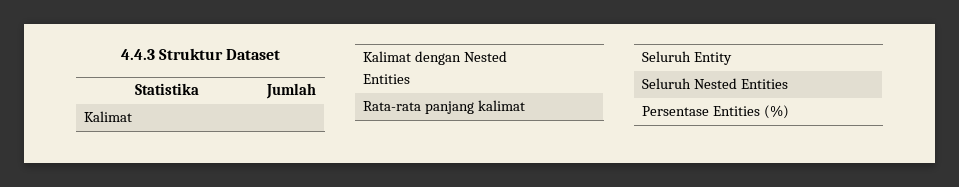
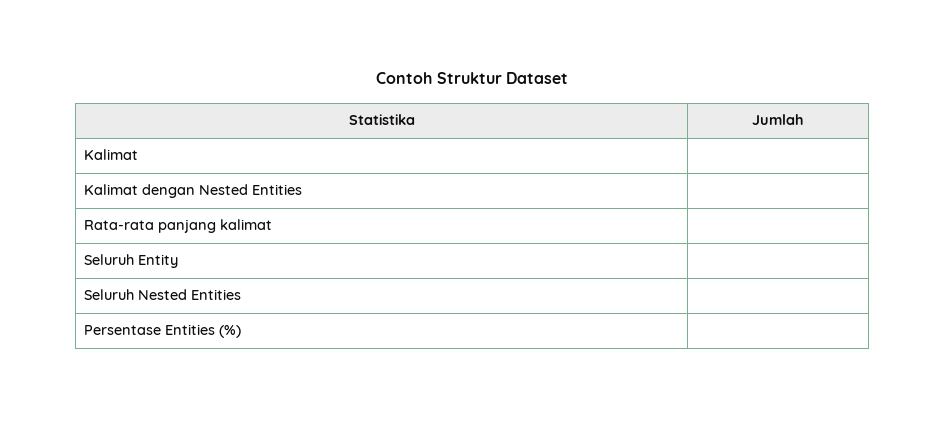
- 4.4.3 Struktur Dataset
+ Contoh Struktur Dataset

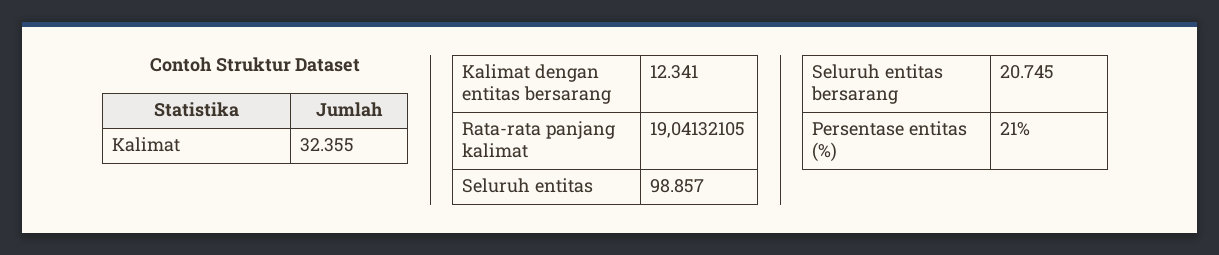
- Kalimat |
+ Kalimat | 32.355
- Kalimat dengan Nested Entities |
+ Kalimat dengan entitas bersarang | 12.341
- Rata-rata panjang kalimat |
- Seluruh Entity |
- Seluruh Nested Entities |
+ Rata-rata panjang kalimat | 19,04132105
+ Seluruh entitas | 98.857
+ Seluruh entitas bersarang | 20.745
- Persentase Entities (%) |
+ Persentase entitas (%) | 21%

